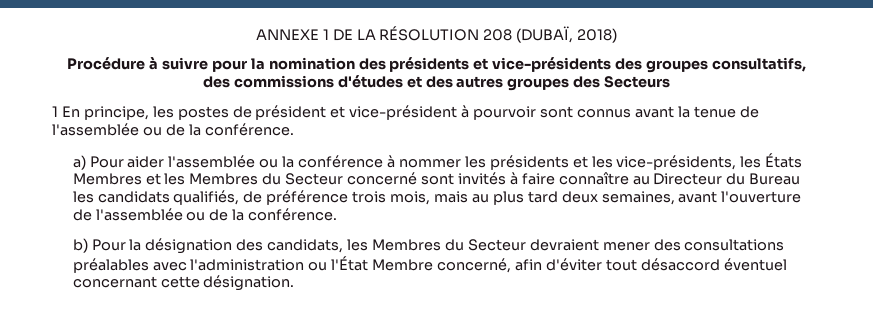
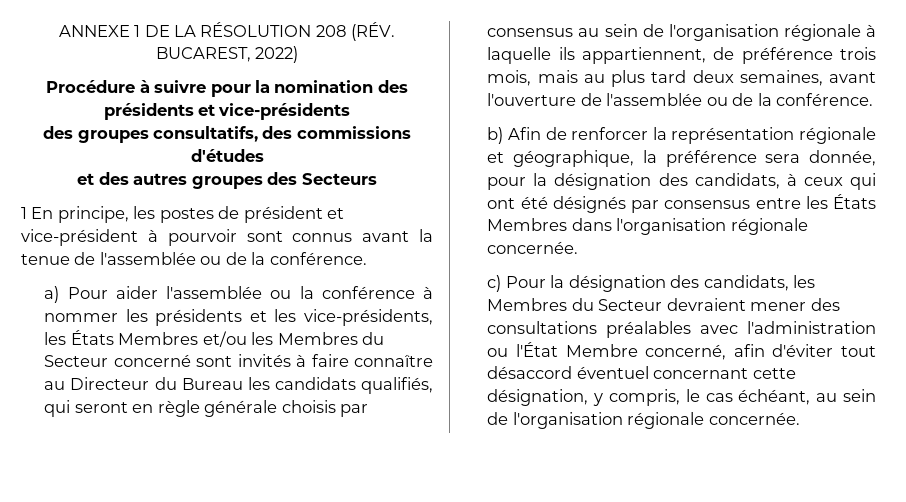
- ANNEXE 1 DE LA RÉSOLUTION 208 (DUBAÏ, 2018)
+ ANNEXE 1 DE LA RÉSOLUTION 208 (RÉV. BUCAREST, 2022)
- Procédure à suivre pour la nomination des présidents et vice-présidents des groupes consultatifs, des commissions d'études et des autres groupes des Secteurs
+ Procédure à suivre pour la nomination des présidents et vice-présidents
+ des groupes consultatifs, des commissions d'études
+ et des autres groupes des Secteurs
- a) Pour aider l'assemblée ou la conférence à nommer les présidents et les vice-présidents, les États Membres et les Membres du Secteur concerné sont invités à faire connaître au Directeur du Bureau les candidats qualifiés, de préférence trois mois, mais au plus tard deux semaines, avant l'ouverture de l'assemblée ou de la conférence.
+ a) Pour aider l'assemblée ou la conférence à nommer les présidents et les vice-présidents, les États Membres et/ou les Membres du Secteur concerné sont invités à faire connaître au Directeur du Bureau les candidats qualifiés, qui seront en règle générale choisis par consensus au sein de l'organisation régionale à laquelle ils appartiennent, de préférence trois mois, mais au plus tard deux semaines, avant l'ouverture de l'assemblée ou de la conférence.
- b) Pour la désignation des candidats, les Membres du Secteur devraient mener des consultations préalables avec l'administration ou l'État Membre concerné, afin d'éviter tout désaccord éventuel concernant cette désignation.
+ b) Afin de renforcer la représentation régionale et géographique, la préférence sera donnée, pour la désignation des candidats, à ceux qui ont été désignés par consensus entre les États Membres dans l'organisation régionale concernée.
+ c) Pour la désignation des candidats, les Membres du Secteur devraient mener des consultations préalables avec l'administration ou l'État Membre concerné, afin d'éviter tout désaccord éventuel concernant cette désignation, y compris, le cas échéant, au sein de l'organisation régionale concernée.

